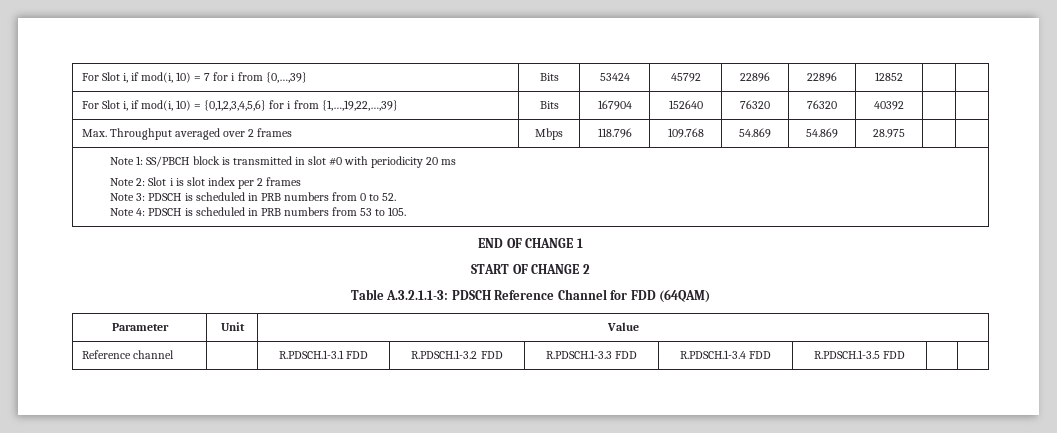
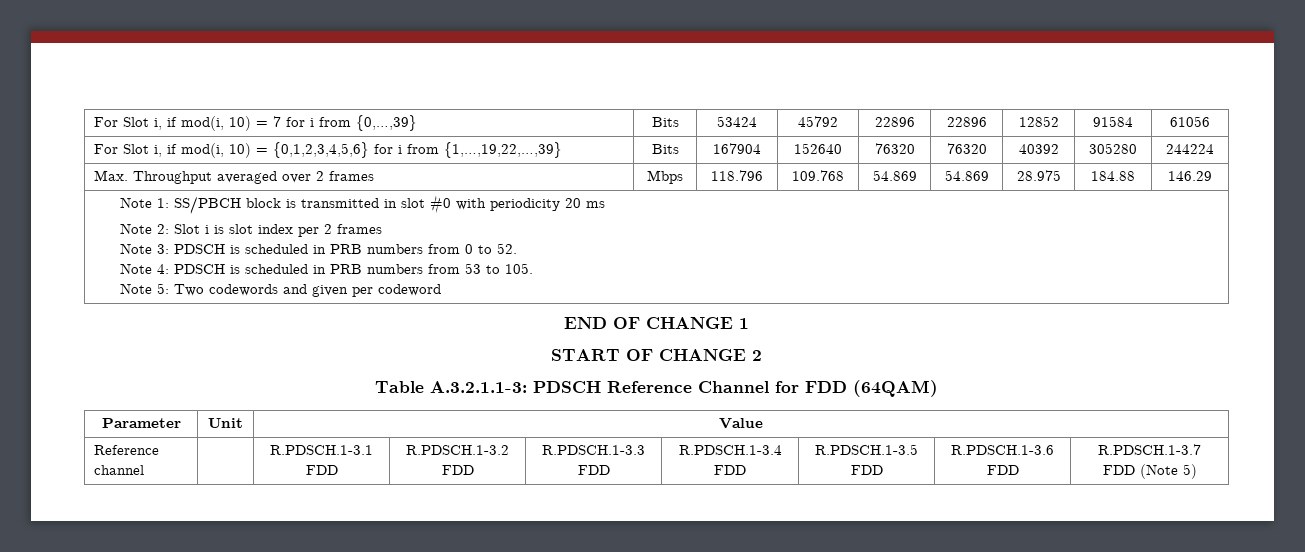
- For Slot i, if mod(i, 10) = 7 for i from {0,…,39} | Bits | 53424 | 45792 | 22896 | 22896 | 12852 | |
+ For Slot i, if mod(i, 10) = 7 for i from {0,…,39} | Bits | 53424 | 45792 | 22896 | 22896 | 12852 | 91584 | 61056
- For Slot i, if mod(i, 10) = {0,1,2,3,4,5,6} for i from {1,…,19,22,…,39} | Bits | 167904 | 152640 | 76320 | 76320 | 40392 | |
+ For Slot i, if mod(i, 10) = {0,1,2,3,4,5,6} for i from {1,…,19,22,…,39} | Bits | 167904 | 152640 | 76320 | 76320 | 40392 | 305280 | 244224
- Max. Throughput averaged over 2 frames | Mbps | 118.796 | 109.768 | 54.869 | 54.869 | 28.975 | |
+ Max. Throughput averaged over 2 frames | Mbps | 118.796 | 109.768 | 54.869 | 54.869 | 28.975 | 184.88 | 146.29
+ Note 5: Two codewords and given per codeword
- Reference channel | | R.PDSCH.1-3.1 FDD | R.PDSCH.1-3.2 FDD | R.PDSCH.1-3.3 FDD | R.PDSCH.1-3.4 FDD | R.PDSCH.1-3.5 FDD | |
+ Reference channel | | R.PDSCH.1-3.1 FDD | R.PDSCH.1-3.2 FDD | R.PDSCH.1-3.3 FDD | R.PDSCH.1-3.4 FDD | R.PDSCH.1-3.5 FDD | R.PDSCH.1-3.6 FDD | R.PDSCH.1-3.7 FDD (Note 5)

